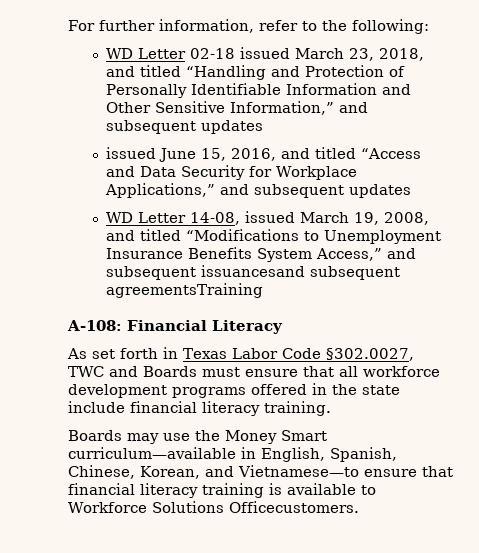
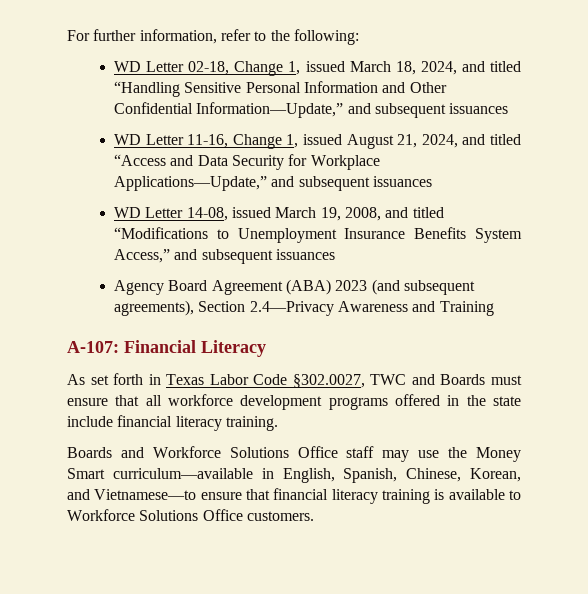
- WD Letter 02-18 issued March 23, 2018, and titled “Handling and Protection of Personally Identifiable Information and Other Sensitive Information,” and subsequent updates
- issued June 15, 2016, and titled “Access and Data Security for Workplace Applications,” and subsequent updates
+ WD Letter 02-18, Change 1, issued March 18, 2024, and titled “Handling Sensitive Personal Information and Other Confidential Information—Update,” and subsequent issuances
+ WD Letter 11-16, Change 1, issued August 21, 2024, and titled “Access and Data Security for Workplace Applications—Update,” and subsequent issuances
- WD Letter 14-08, issued March 19, 2008, and titled “Modifications to Unemployment Insurance Benefits System Access,” and subsequent issuancesand subsequent agreementsTraining
- A-108: Financial Literacy
+ WD Letter 14-08, issued March 19, 2008, and titled “Modifications to Unemployment Insurance Benefits System Access,” and subsequent issuances
+ Agency Board Agreement (ABA) 2023 (and subsequent agreements), Section 2.4—Privacy Awareness and Training
+ A-107: Financial Literacy
- Boards may use the Money Smart curriculum—available in English, Spanish, Chinese, Korean, and Vietnamese—to ensure that financial literacy training is available to Workforce Solutions Officecustomers.
+ Boards and Workforce Solutions Office staff may use the Money Smart curriculum—available in English, Spanish, Chinese, Korean, and Vietnamese—to ensure that financial literacy training is available to Workforce Solutions Office customers.

